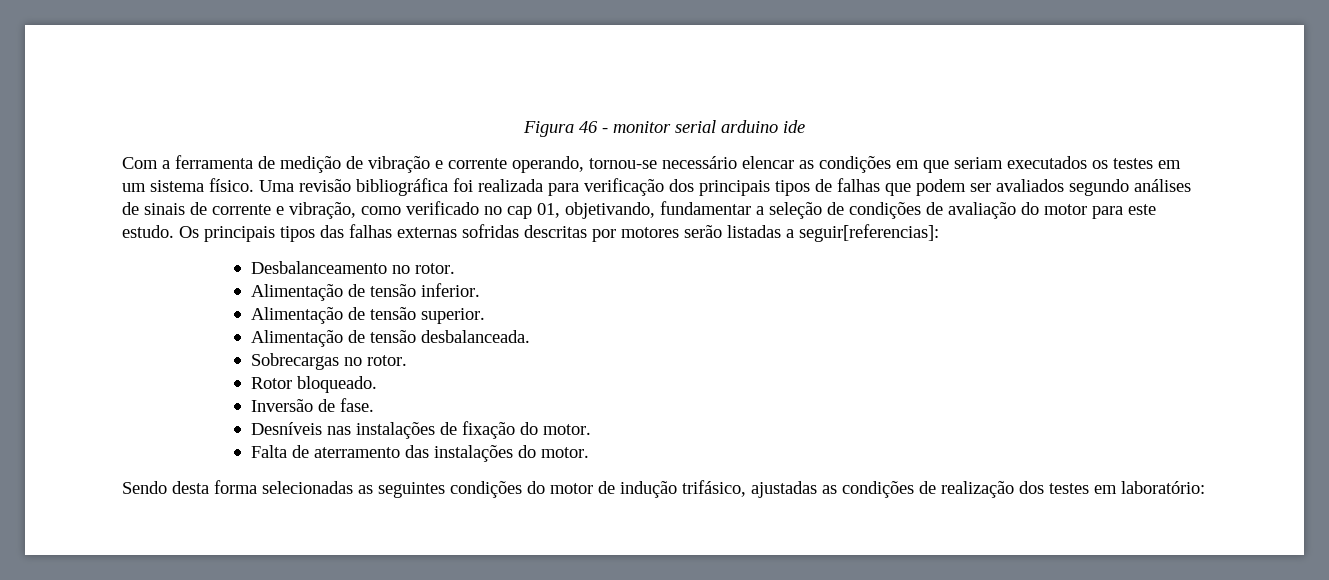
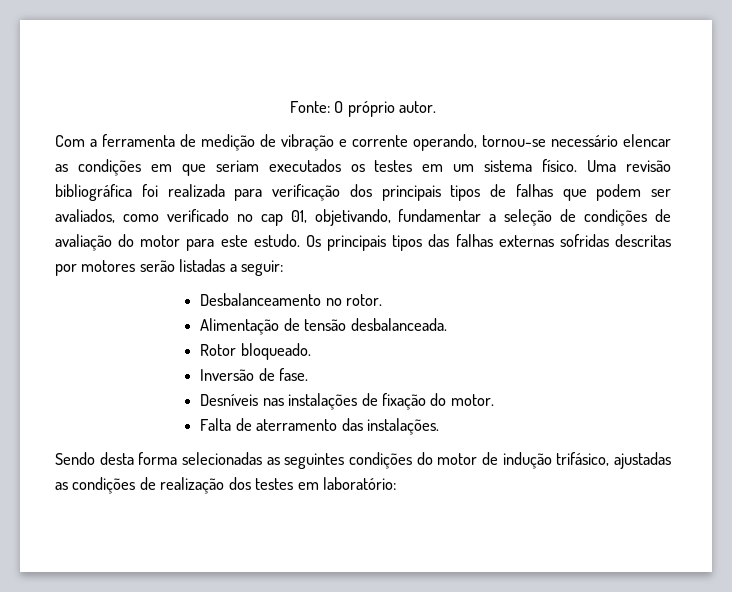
- Figura 46 - monitor serial arduino ide
+ Fonte: O próprio autor.
- Uma revisão bibliográfica foi realizada para verificação dos principais tipos de falhas que podem ser avaliados segundo análises de sinais de corrente e vibração, como verificado no cap 01, objetivando, fundamentar a seleção de condições de avaliação do motor para este estudo.
+ Uma revisão bibliográfica foi realizada para verificação dos principais tipos de falhas que podem ser avaliados, como verificado no cap 01, objetivando, fundamentar a seleção de condições de avaliação do motor para este estudo.
- Os principais tipos das falhas externas sofridas descritas por motores serão listadas a seguir[referencias]:
+ Os principais tipos das falhas externas sofridas descritas por motores serão listadas a seguir:
- Alimentação de tensão inferior.
- Alimentação de tensão superior.
- Sobrecargas no rotor.
- Falta de aterramento das instalações do motor.
+ Falta de aterramento das instalações.

